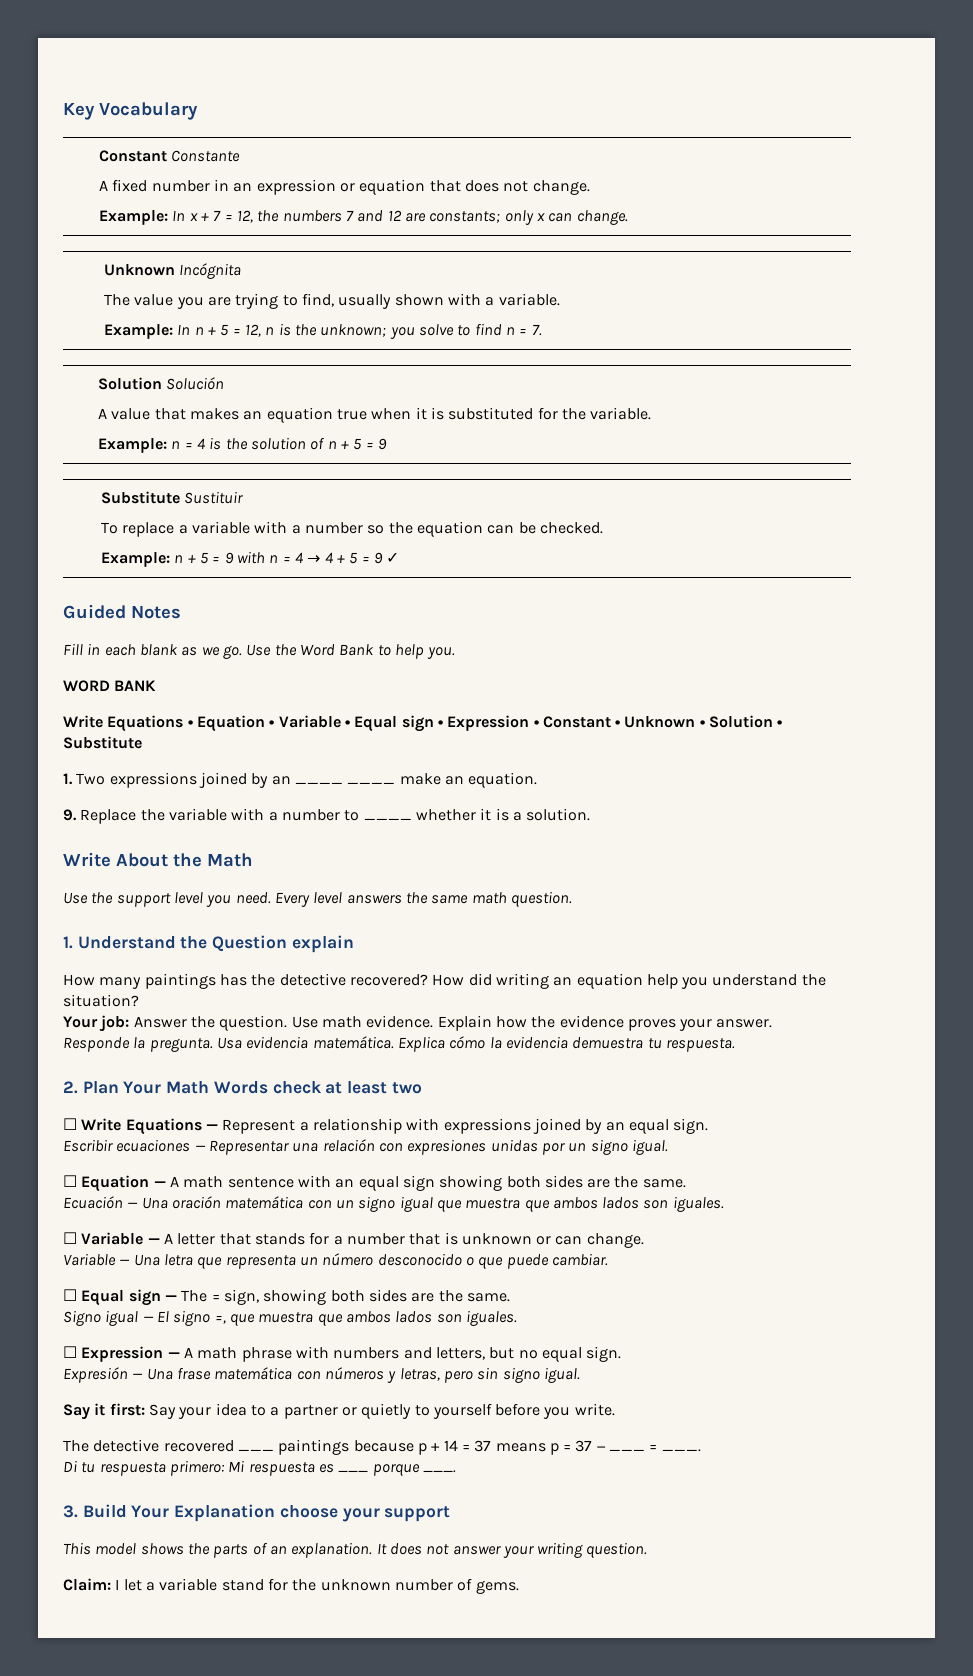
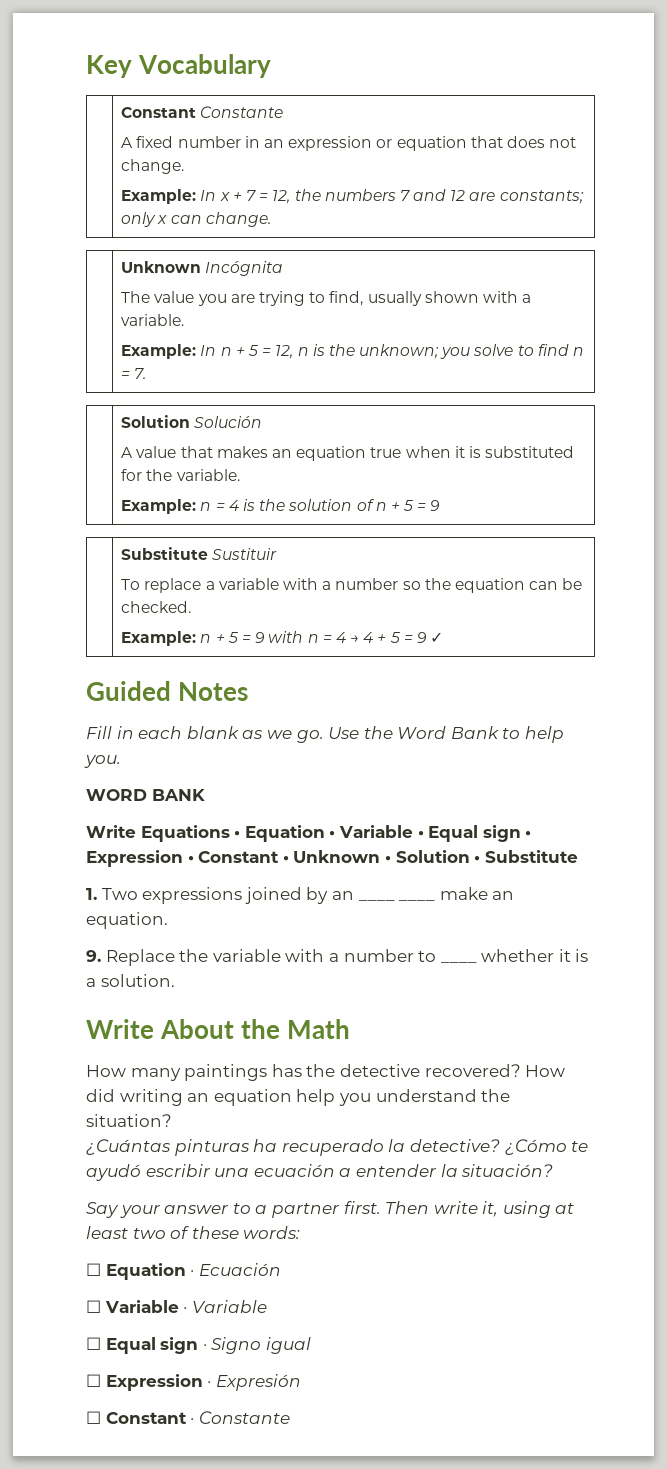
- Use the support level you need. Every level answers the same math question.
- 1. Understand the Question explain
- Your job: Answer the question. Use math evidence. Explain how the evidence proves your answer.
- Responde la pregunta. Usa evidencia matemática. Explica cómo la evidencia demuestra tu respuesta.
- 2. Plan Your Math Words check at least two
- ☐ Write Equations — Represent a relationship with expressions joined by an equal sign.
- Escribir ecuaciones — Representar una relación con expresiones unidas por un signo igual.
- ☐ Equation — A math sentence with an equal sign showing both sides are the same.
- Ecuación — Una oración matemática con un signo igual que muestra que ambos lados son iguales.
- ☐ Variable — A letter that stands for a number that is unknown or can change.
- Variable — Una letra que representa un número desconocido o que puede cambiar.
- ☐ Equal sign — The = sign, showing both sides are the same.
- Signo igual — El signo =, que muestra que ambos lados son iguales.
- ☐ Expression — A math phrase with numbers and letters, but no equal sign.
- Expresión — Una frase matemática con números y letras, pero sin signo igual.
- Say it first: Say your idea to a partner or quietly to yourself before you write.
- The detective recovered ___ paintings because p + 14 = 37 means p = 37 − ___ = ___.
- Di tu respuesta primero: Mi respuesta es ___ porque ___.
- 3. Build Your Explanation choose your support
- This model shows the parts of an explanation. It does not answer your writing question.
- Claim: I let a variable stand for the unknown number of gems.
+ ¿Cuántas pinturas ha recuperado la detective? ¿Cómo te ayudó escribir una ecuación a entender la situación?
+ Say your answer to a partner first. Then write it, using at least two of these words:
+ ☐ Equation · Ecuación
+ ☐ Variable · Variable
+ ☐ Equal sign · Signo igual
+ ☐ Expression · Expresión
+ ☐ Constant · Constante

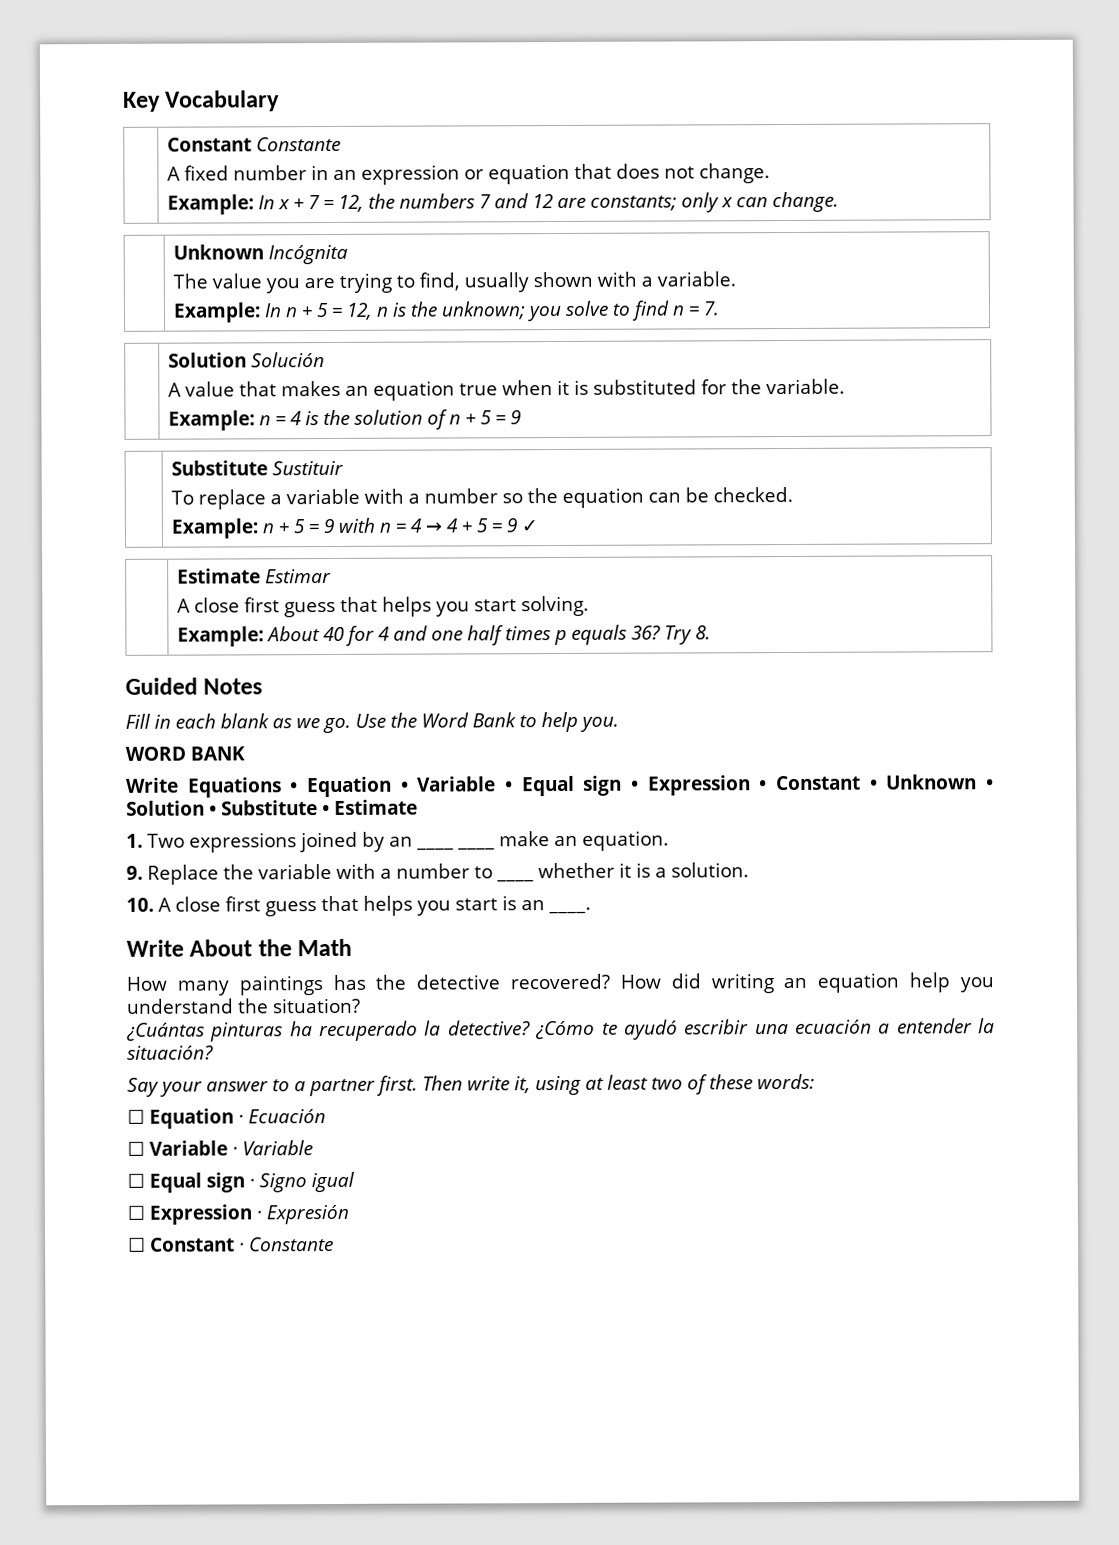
+ | Estimate Estimar
+ A close first guess that helps you start solving.
+ Example: About 40 for 4 and one half times p equals 36? Try 8.
- Write Equations • Equation • Variable • Equal sign • Expression • Constant • Unknown • Solution • Substitute
+ Write Equations • Equation • Variable • Equal sign • Expression • Constant • Unknown • Solution • Substitute • Estimate
+ 10. A close first guess that helps you start is an ____.

